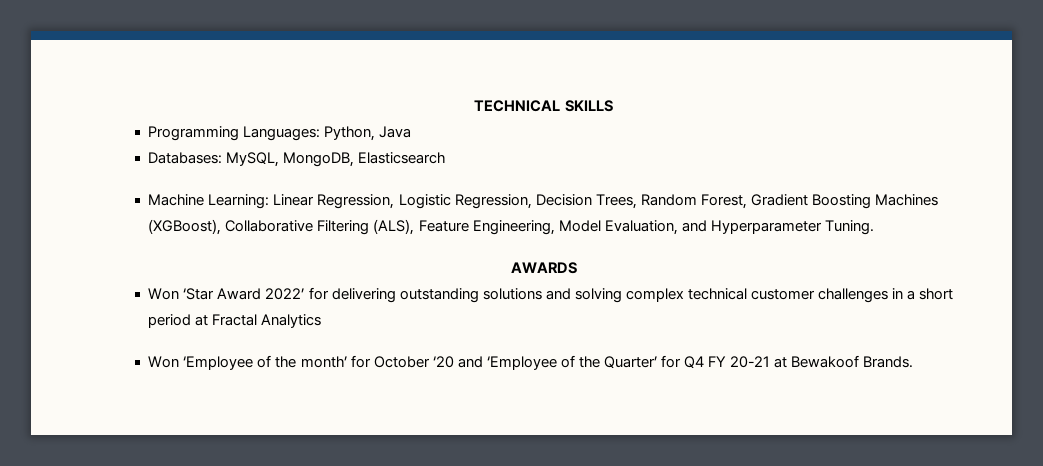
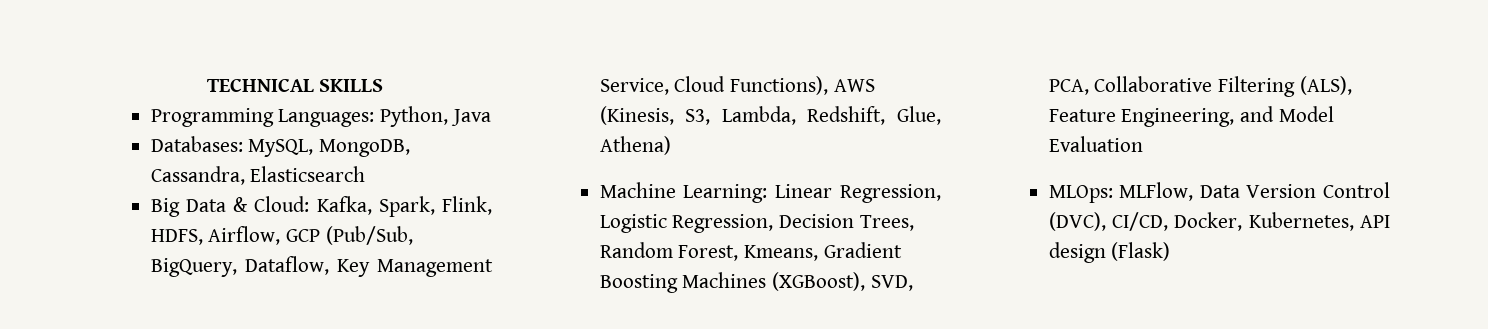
- Databases: MySQL, MongoDB, Elasticsearch
+ Databases: MySQL, MongoDB, Cassandra, Elasticsearch
+ Big Data & Cloud: Kafka, Spark, Flink, HDFS, Airflow, GCP (Pub/Sub, BigQuery, Dataflow, Key Management Service, Cloud Functions), AWS (Kinesis, S3, Lambda, Redshift, Glue, Athena)
- Machine Learning: Linear Regression, Logistic Regression, Decision Trees, Random Forest, Gradient Boosting Machines (XGBoost), Collaborative Filtering (ALS), Feature Engineering, Model Evaluation, and Hyperparameter Tuning.
- AWARDS
- Won ‘Star Award 2022’ for delivering outstanding solutions and solving complex technical customer challenges in a short period at Fractal Analytics
- Won ‘Employee of the month’ for October ‘20 and ‘Employee of the Quarter’ for Q4 FY 20-21 at Bewakoof Brands.
+ Machine Learning: Linear Regression, Logistic Regression, Decision Trees, Random Forest, Kmeans, Gradient Boosting Machines (XGBoost), SVD, PCA, Collaborative Filtering (ALS), Feature Engineering, and Model Evaluation
+ MLOps: MLFlow, Data Version Control (DVC), CI/CD, Docker, Kubernetes, API design (Flask)

